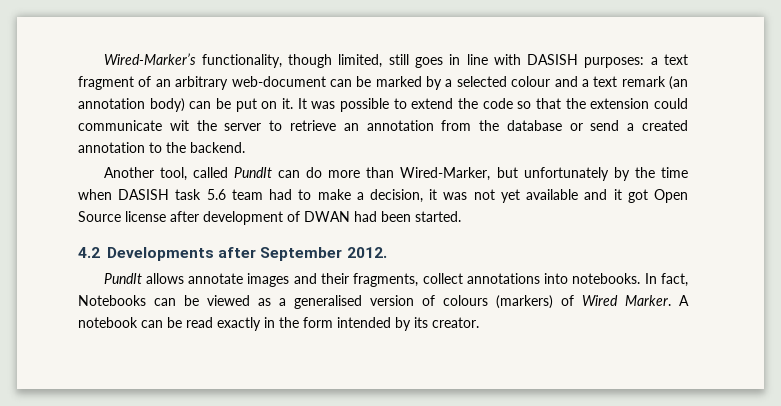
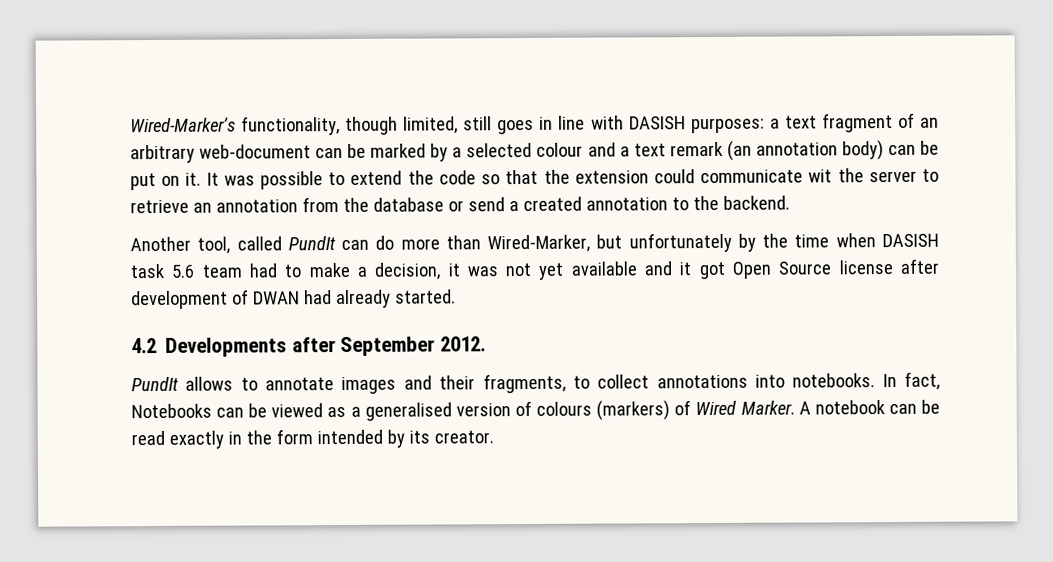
- Another tool, called PundIt can do more than Wired-Marker, but unfortunately by the time when DASISH task 5.6 team had to make a decision, it was not yet available and it got Open Source license after development of DWAN had been started.
+ Another tool, called PundIt can do more than Wired-Marker, but unfortunately by the time when DASISH task 5.6 team had to make a decision, it was not yet available and it got Open Source license after development of DWAN had already started.
- PundIt allows annotate images and their fragments, collect annotations into notebooks.
+ PundIt allows to annotate images and their fragments, to collect annotations into notebooks.

